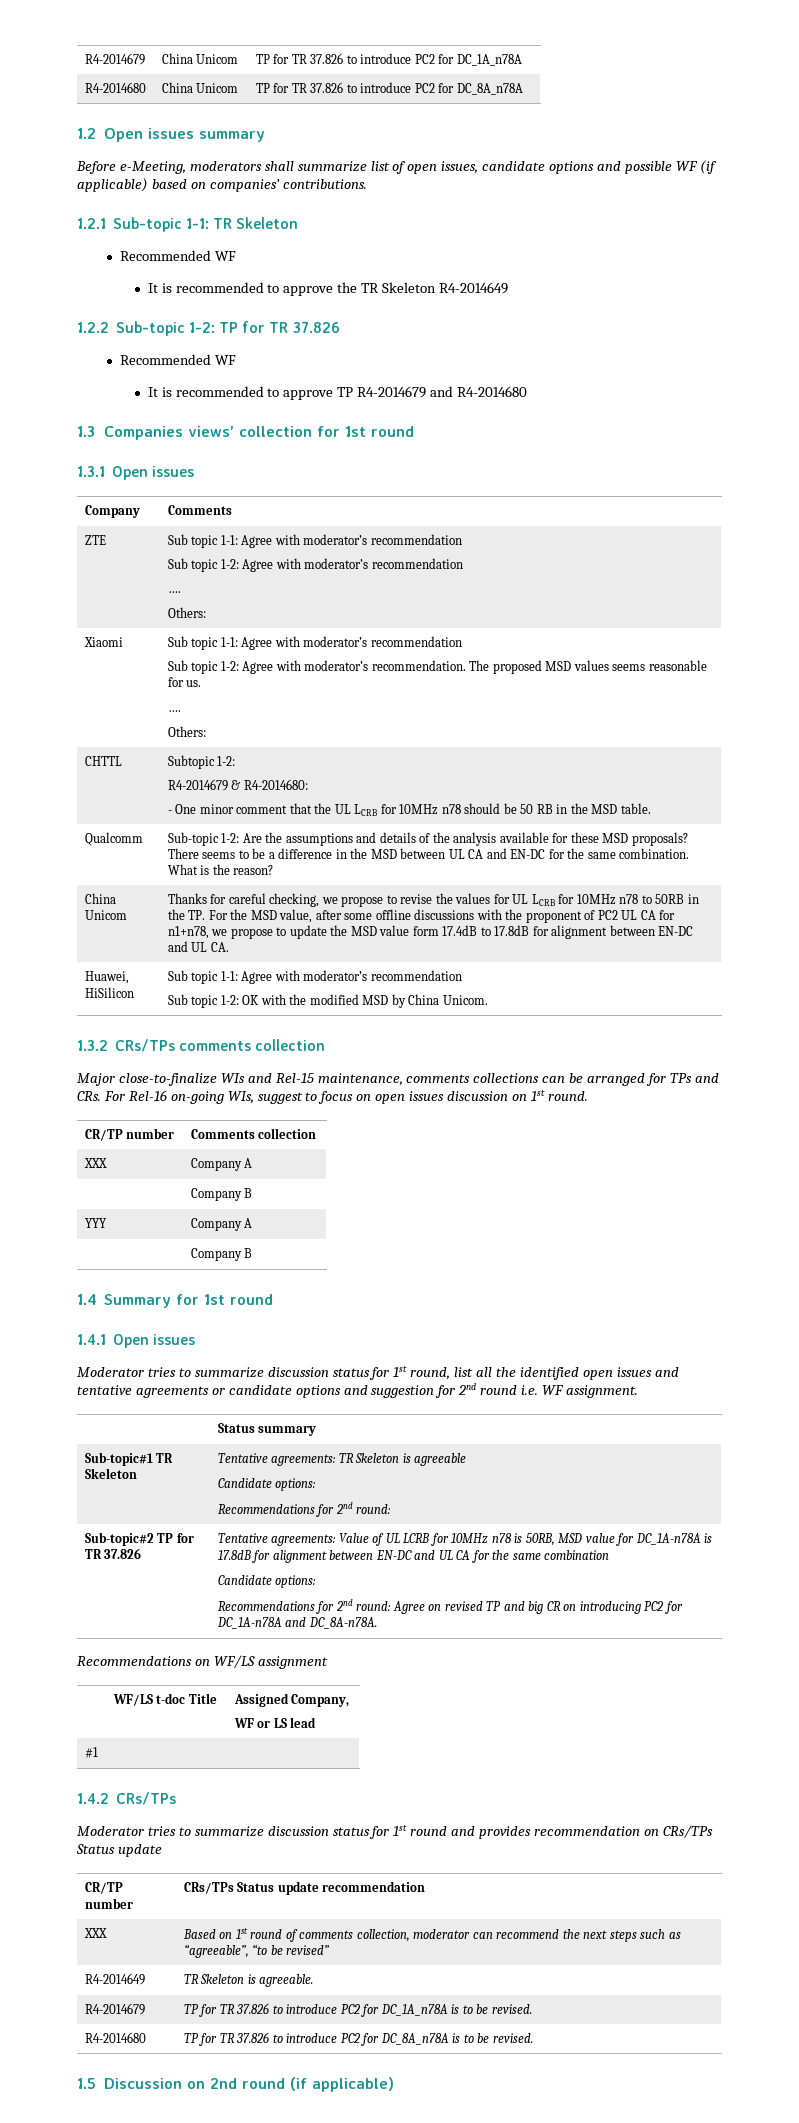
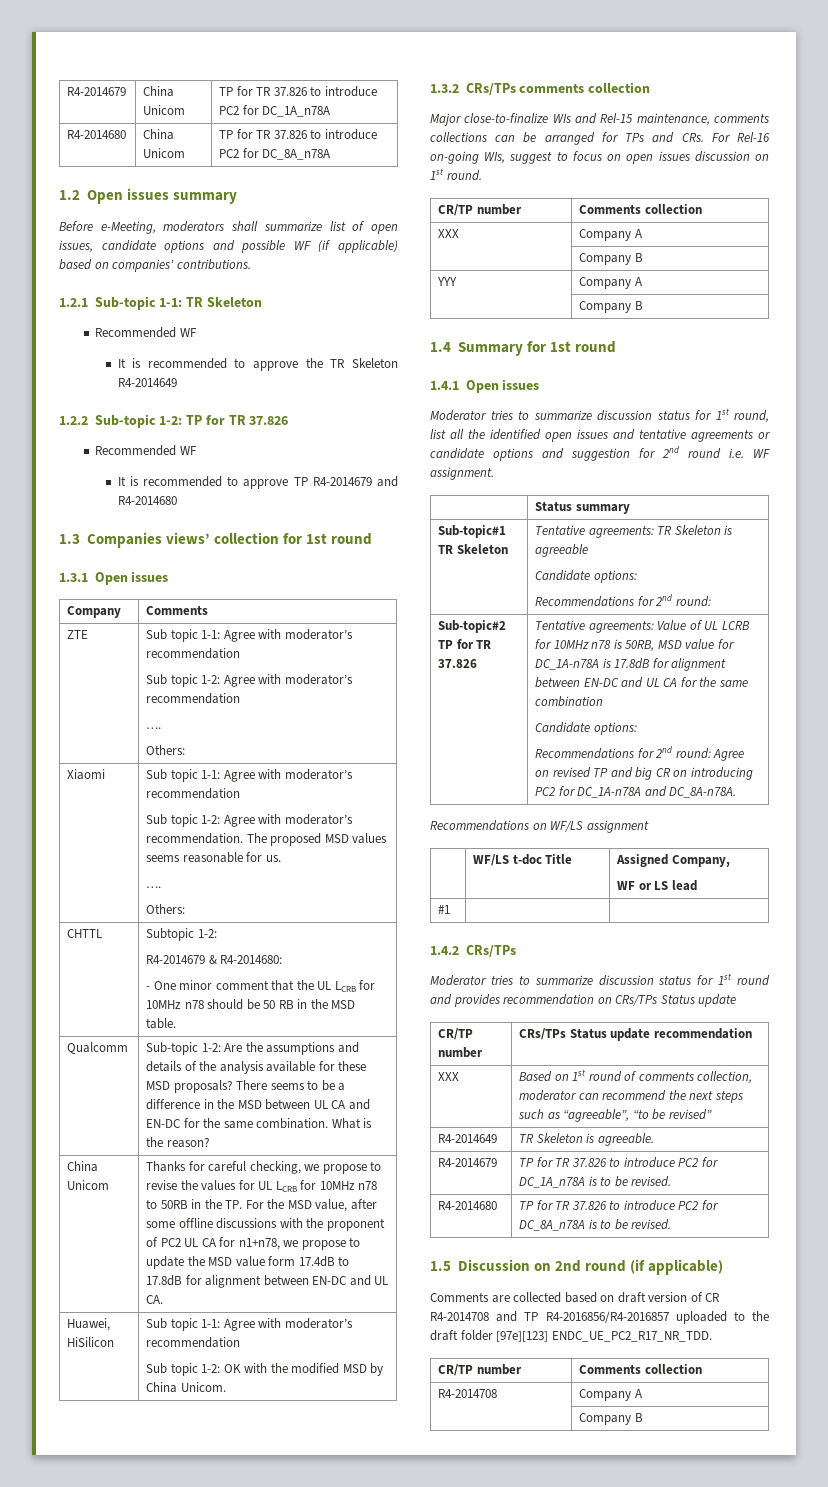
+ Comments are collected based on draft version of CR R4-2014708 and TP R4-2016856/R4-2016857 uploaded to the draft folder [97e][123] ENDC_UE_PC2_R17_NR_TDD.
+ CR/TP number | Comments collection
+ R4-2014708 | Company A
+ | Company B

